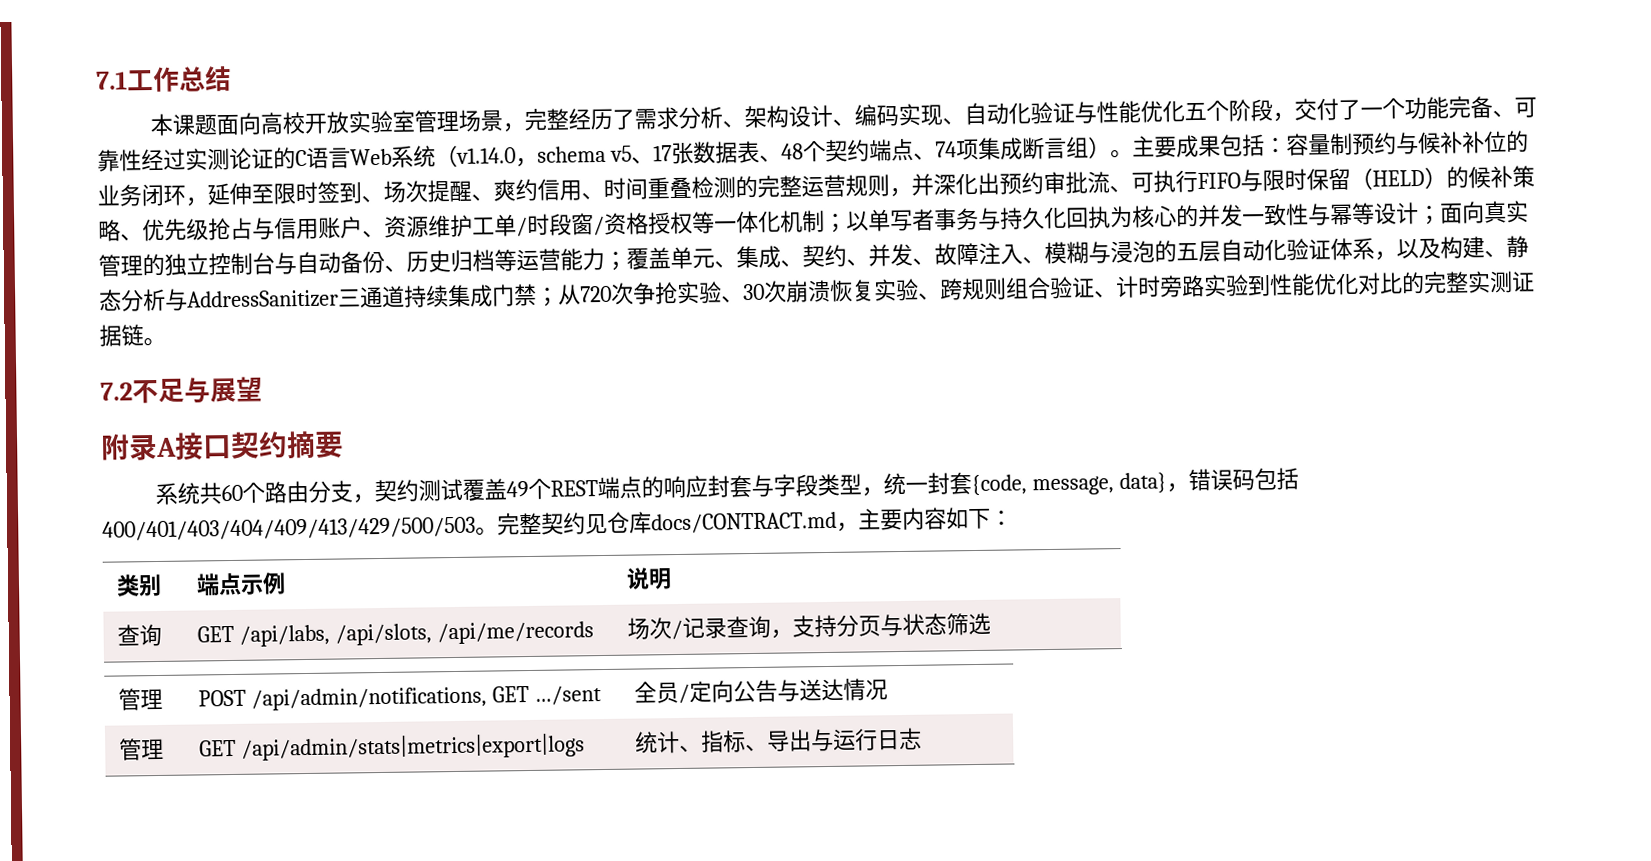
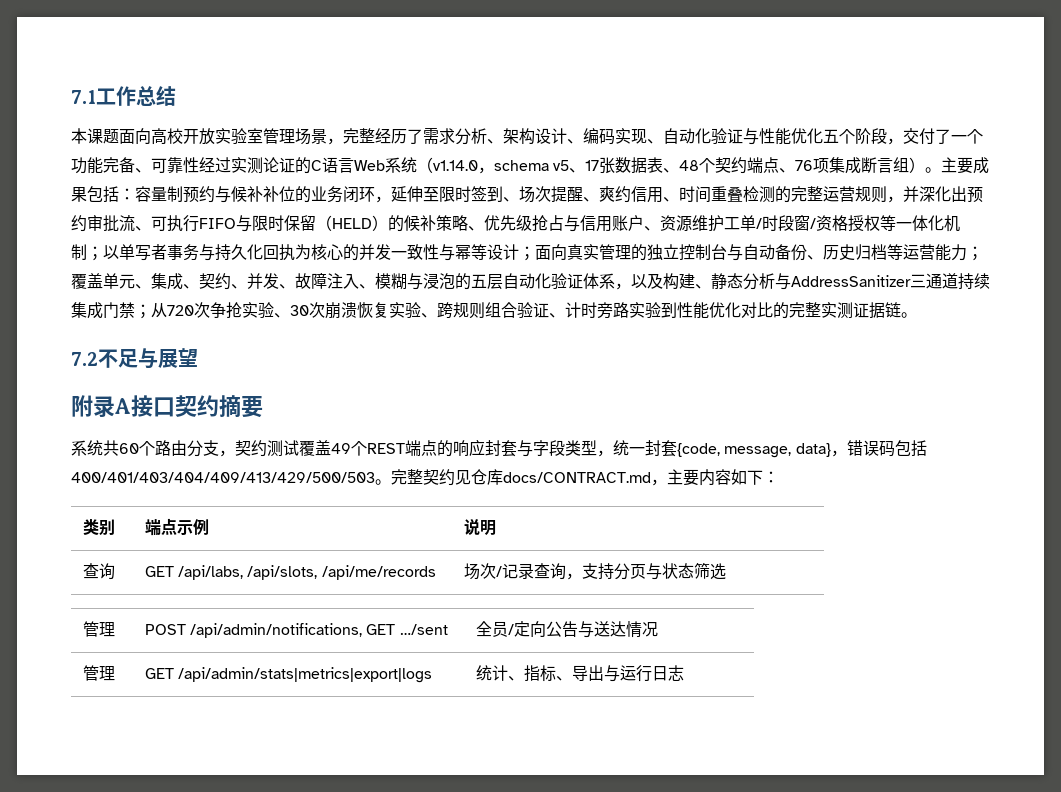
- 本课题面向高校开放实验室管理场景，完整经历了需求分析、架构设计、编码实现、自动化验证与性能优化五个阶段，交付了一个功能完备、可靠性经过实测论证的C语言Web系统（v1.14.0，schema v5、17张数据表、48个契约端点、74项集成断言组）。
+ 本课题面向高校开放实验室管理场景，完整经历了需求分析、架构设计、编码实现、自动化验证与性能优化五个阶段，交付了一个功能完备、可靠性经过实测论证的C语言Web系统（v1.14.0，schema v5、17张数据表、48个契约端点、76项集成断言组）。

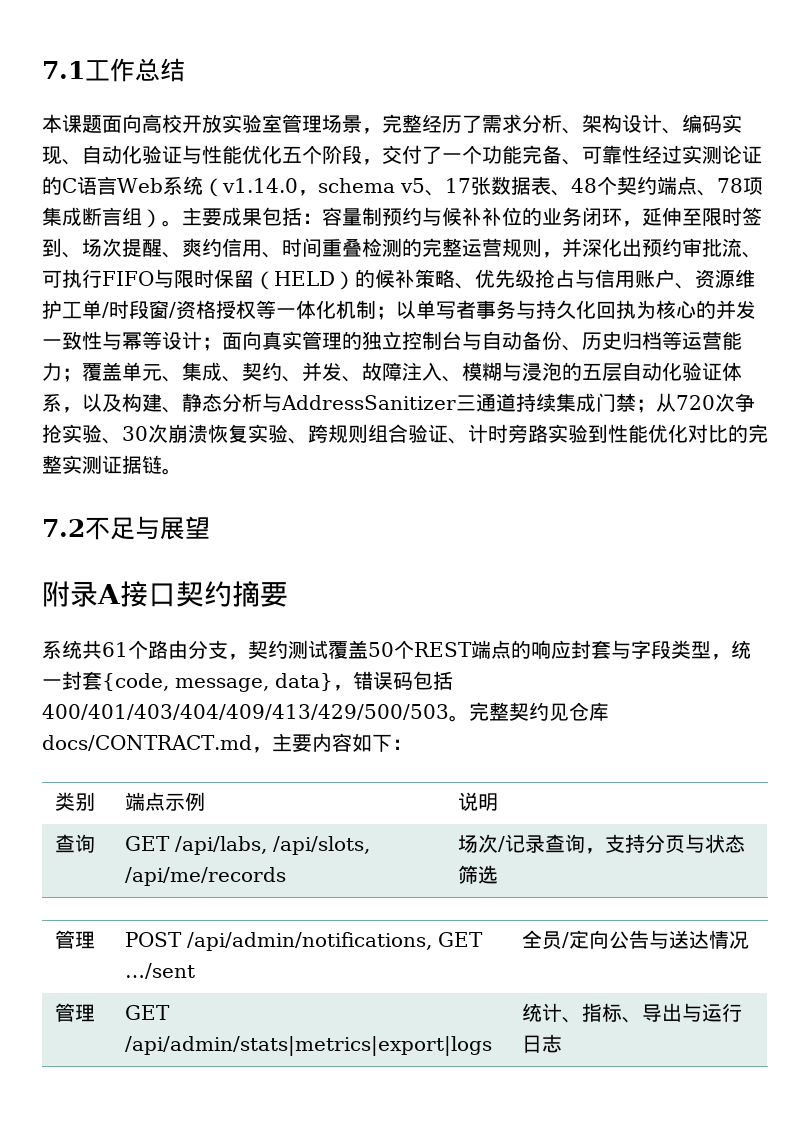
- 本课题面向高校开放实验室管理场景，完整经历了需求分析、架构设计、编码实现、自动化验证与性能优化五个阶段，交付了一个功能完备、可靠性经过实测论证的C语言Web系统（v1.14.0，schema v5、17张数据表、48个契约端点、76项集成断言组）。
+ 本课题面向高校开放实验室管理场景，完整经历了需求分析、架构设计、编码实现、自动化验证与性能优化五个阶段，交付了一个功能完备、可靠性经过实测论证的C语言Web系统（v1.14.0，schema v5、17张数据表、48个契约端点、78项集成断言组）。
- 系统共60个路由分支，契约测试覆盖49个REST端点的响应封套与字段类型，统一封套{code, message, data}，错误码包括400/401/403/404/409/413/429/500/503。
+ 系统共61个路由分支，契约测试覆盖50个REST端点的响应封套与字段类型，统一封套{code, message, data}，错误码包括400/401/403/404/409/413/429/500/503。

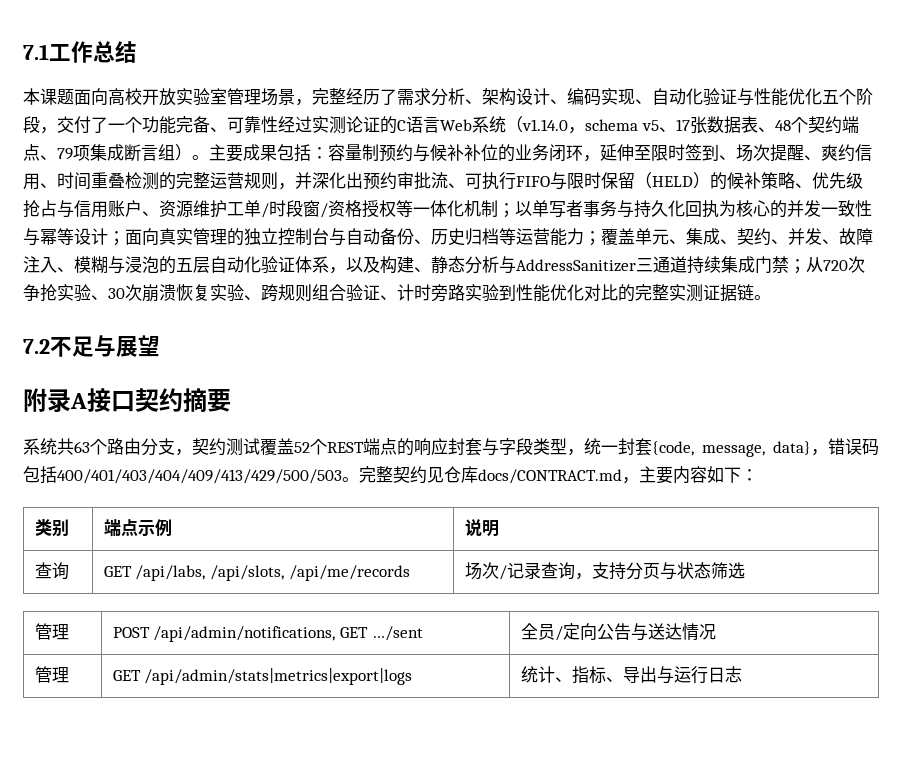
- 本课题面向高校开放实验室管理场景，完整经历了需求分析、架构设计、编码实现、自动化验证与性能优化五个阶段，交付了一个功能完备、可靠性经过实测论证的C语言Web系统（v1.14.0，schema v5、17张数据表、48个契约端点、78项集成断言组）。
+ 本课题面向高校开放实验室管理场景，完整经历了需求分析、架构设计、编码实现、自动化验证与性能优化五个阶段，交付了一个功能完备、可靠性经过实测论证的C语言Web系统（v1.14.0，schema v5、17张数据表、48个契约端点、79项集成断言组）。
- 系统共61个路由分支，契约测试覆盖50个REST端点的响应封套与字段类型，统一封套{code, message, data}，错误码包括400/401/403/404/409/413/429/500/503。
+ 系统共63个路由分支，契约测试覆盖52个REST端点的响应封套与字段类型，统一封套{code, message, data}，错误码包括400/401/403/404/409/413/429/500/503。

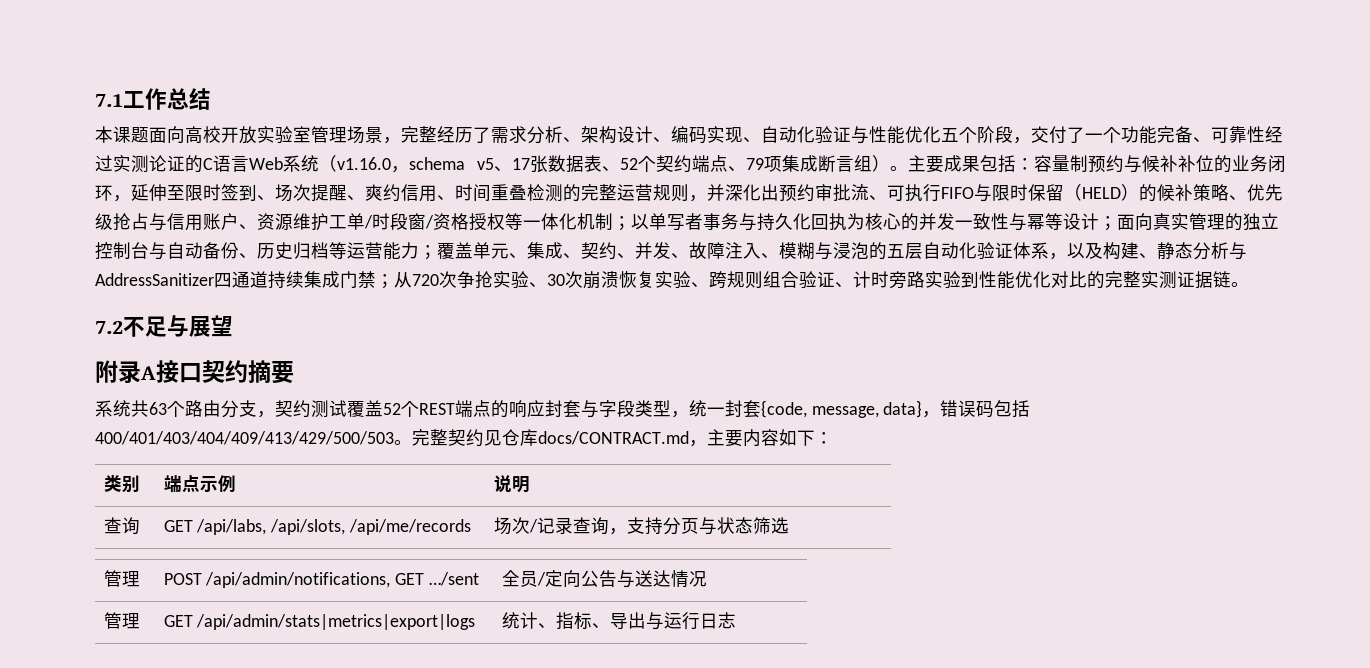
- 本课题面向高校开放实验室管理场景，完整经历了需求分析、架构设计、编码实现、自动化验证与性能优化五个阶段，交付了一个功能完备、可靠性经过实测论证的C语言Web系统（v1.14.0，schema v5、17张数据表、48个契约端点、79项集成断言组）。
+ 本课题面向高校开放实验室管理场景，完整经历了需求分析、架构设计、编码实现、自动化验证与性能优化五个阶段，交付了一个功能完备、可靠性经过实测论证的C语言Web系统（v1.16.0，schema v5、17张数据表、52个契约端点、79项集成断言组）。
- 覆盖单元、集成、契约、并发、故障注入、模糊与浸泡的五层自动化验证体系，以及构建、静态分析与AddressSanitizer三通道持续集成门禁；
+ 覆盖单元、集成、契约、并发、故障注入、模糊与浸泡的五层自动化验证体系，以及构建、静态分析与AddressSanitizer四通道持续集成门禁；

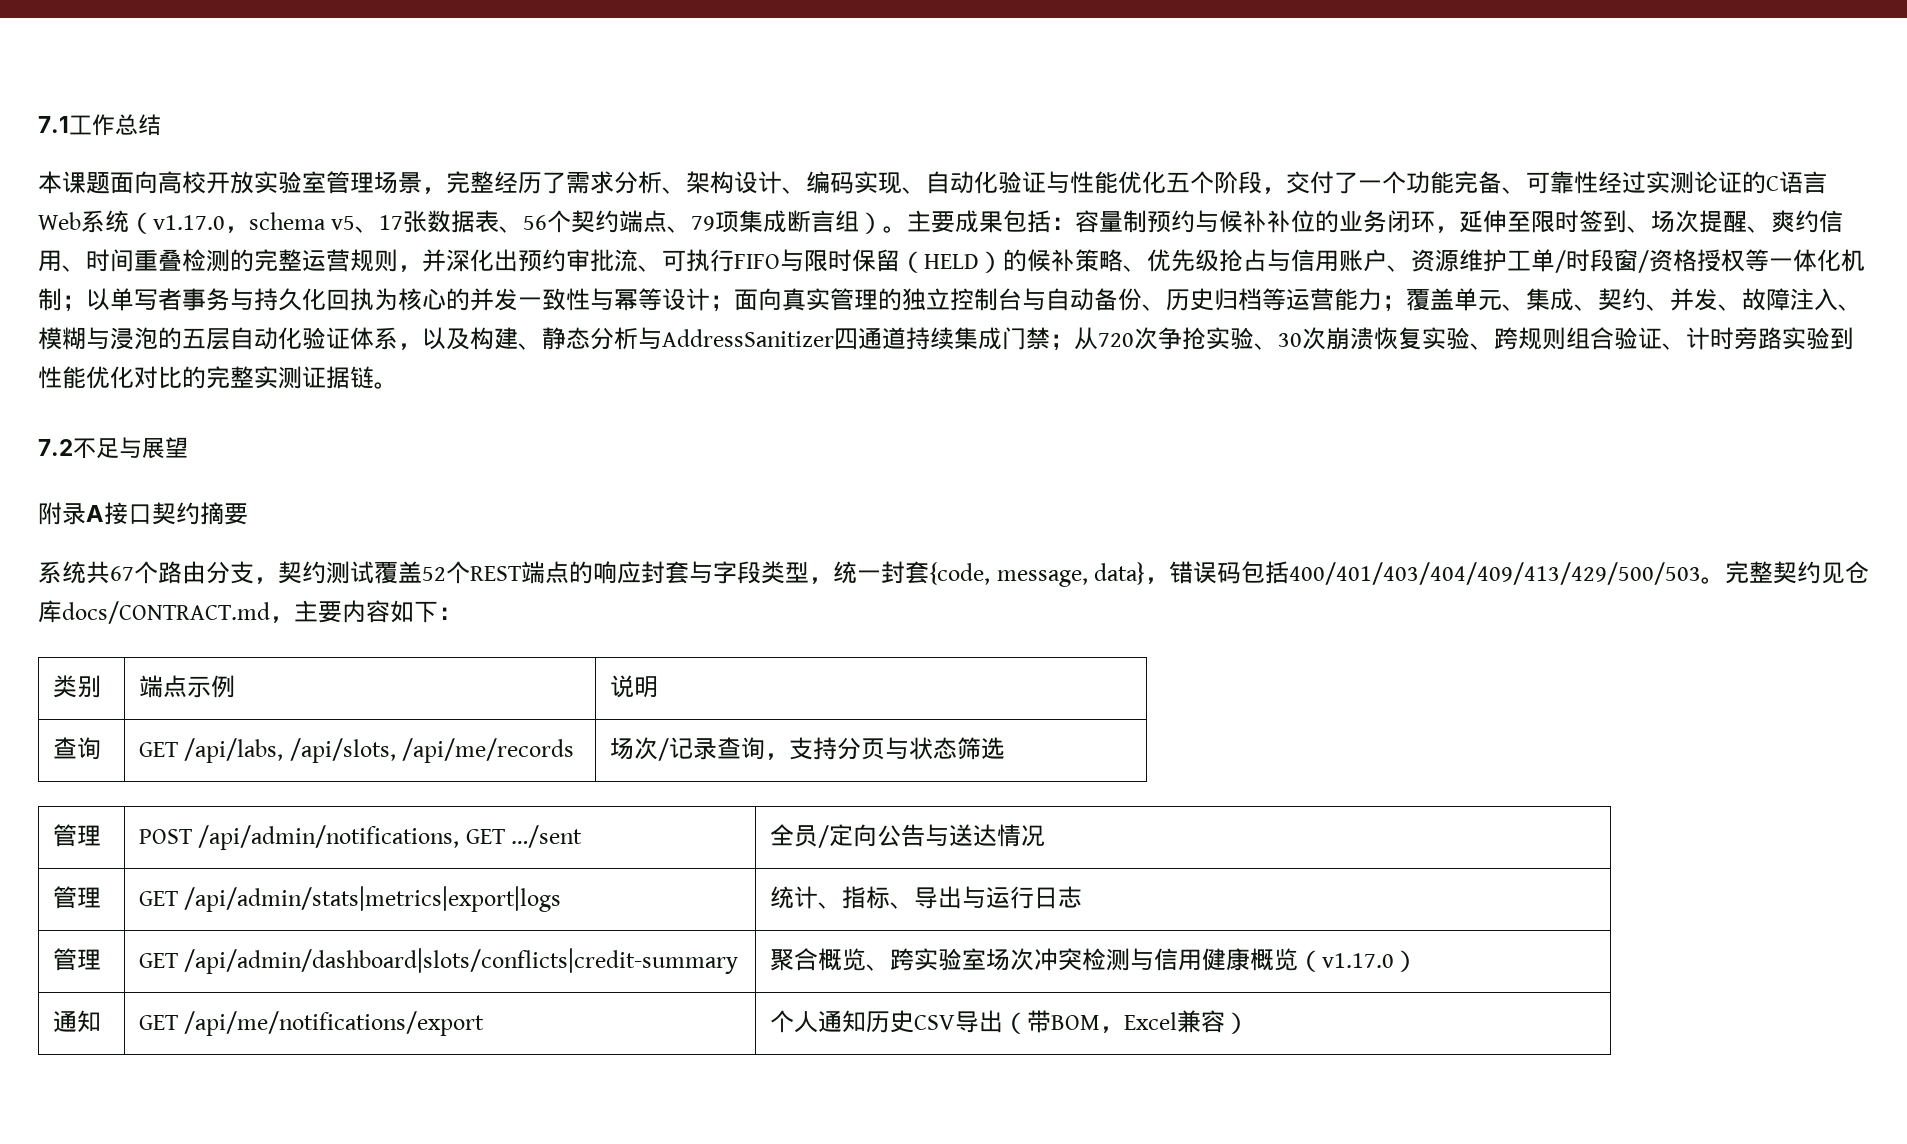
- 本课题面向高校开放实验室管理场景，完整经历了需求分析、架构设计、编码实现、自动化验证与性能优化五个阶段，交付了一个功能完备、可靠性经过实测论证的C语言Web系统（v1.16.0，schema v5、17张数据表、52个契约端点、79项集成断言组）。
+ 本课题面向高校开放实验室管理场景，完整经历了需求分析、架构设计、编码实现、自动化验证与性能优化五个阶段，交付了一个功能完备、可靠性经过实测论证的C语言Web系统（v1.17.0，schema v5、17张数据表、56个契约端点、79项集成断言组）。
- 系统共63个路由分支，契约测试覆盖52个REST端点的响应封套与字段类型，统一封套{code, message, data}，错误码包括400/401/403/404/409/413/429/500/503。
+ 系统共67个路由分支，契约测试覆盖52个REST端点的响应封套与字段类型，统一封套{code, message, data}，错误码包括400/401/403/404/409/413/429/500/503。
+ 管理 | GET /api/admin/dashboard|slots/conflicts|credit-summary | 聚合概览、跨实验室场次冲突检测与信用健康概览（v1.17.0）
+ 通知 | GET /api/me/notifications/export | 个人通知历史CSV导出（带BOM，Excel兼容）

